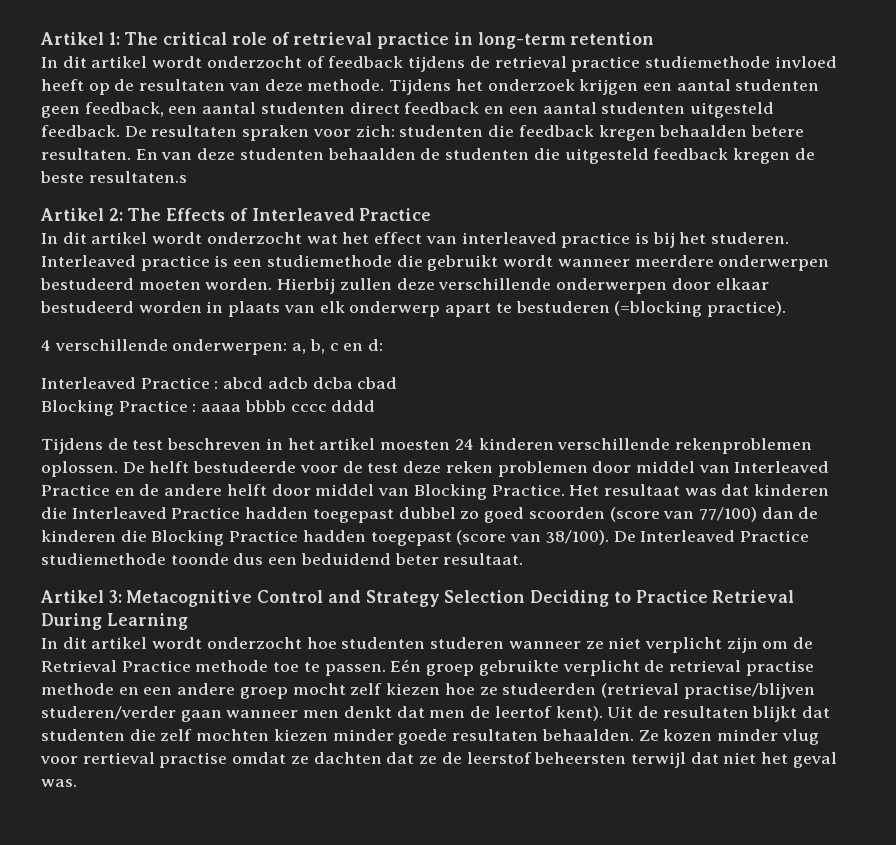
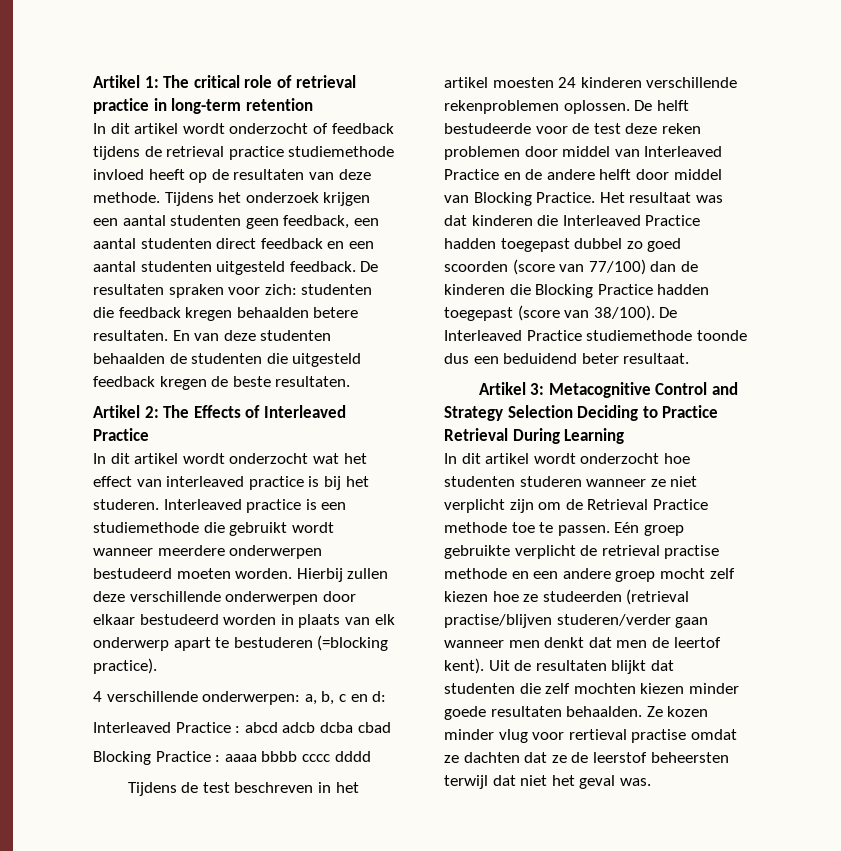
- En van deze studenten behaalden de studenten die uitgesteld feedback kregen de beste resultaten.s
+ En van deze studenten behaalden de studenten die uitgesteld feedback kregen de beste resultaten.

